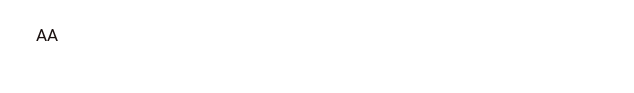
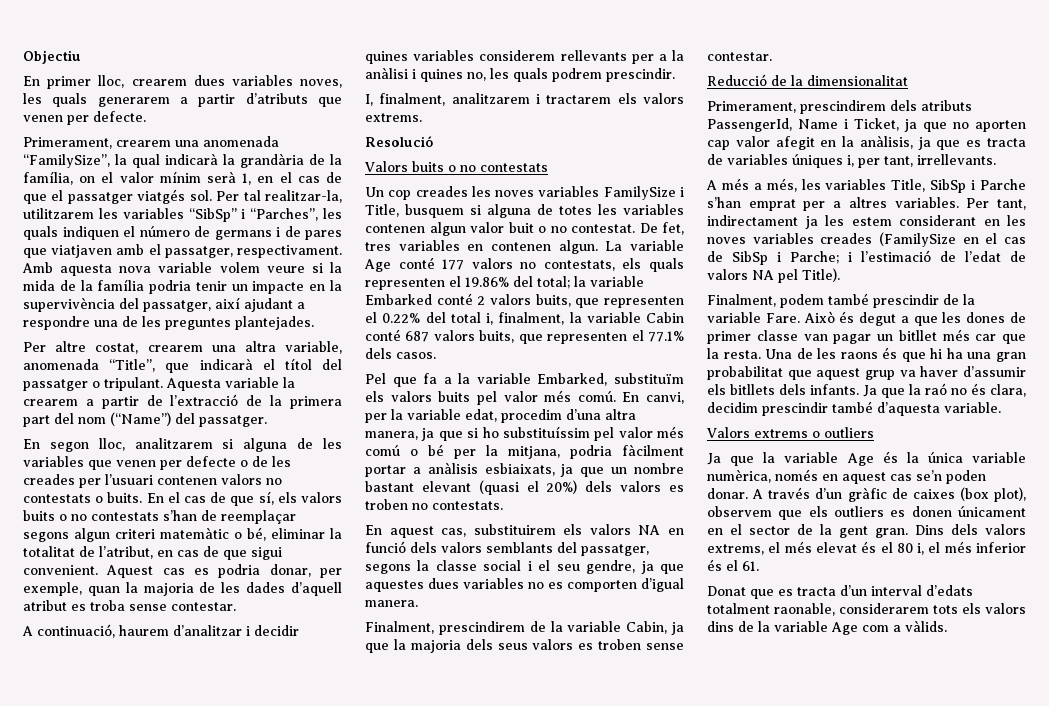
- AA
+ Objectiu
+ En primer lloc, crearem dues variables noves, les quals generarem a partir d’atributs que venen per defecte.
+ Primerament, crearem una anomenada “FamilySize”, la qual indicarà la grandària de la família, on el valor mínim serà 1, en el cas de que el passatger viatgés sol. Per tal realitzar-la, utilitzarem les variables “SibSp” i “Parches”, les quals indiquen el número de germans i de pares que viatjaven amb el passatger, respectivament. Amb aquesta nova variable volem veure si la mida de la família podria tenir un impacte en la supervivència del passatger, així ajudant a respondre una de les preguntes plantejades.
+ Per altre costat, crearem una altra variable, anomenada “Title”, que indicarà el títol del passatger o tripulant. Aquesta variable la crearem a partir de l’extracció de la primera part del nom (“Name”) del passatger.
+ En segon lloc, analitzarem si alguna de les variables que venen per defecte o de les creades per l’usuari contenen valors no contestats o buits. En el cas de que sí, els valors buits o no contestats s’han de reemplaçar segons algun criteri matemàtic o bé, eliminar la totalitat de l’atribut, en cas de que sigui convenient. Aquest cas es podria donar, per exemple, quan la majoria de les dades d’aquell atribut es troba sense contestar.
+ A continuació, haurem d’analitzar i decidir quines variables considerem rellevants per a la anàlisi i quines no, les quals podrem prescindir.
+ I, finalment, analitzarem i tractarem els valors extrems.
+ Resolució
+ Valors buits o no contestats
+ Un cop creades les noves variables FamilySize i Title, busquem si alguna de totes les variables contenen algun valor buit o no contestat. De fet, tres variables en contenen algun. La variable Age conté 177 valors no contestats, els quals representen el 19.86% del total; la variable Embarked conté 2 valors buits, que representen el 0.22% del total i, finalment, la variable Cabin conté 687 valors buits, que representen el 77.1% dels casos.
+ Pel que fa a la variable Embarked, substituïm els valors buits pel valor més comú. En canvi, per la variable edat, procedim d’una altra manera, ja que si ho substituíssim pel valor més comú o bé per la mitjana, podria fàcilment portar a anàlisis esbiaixats, ja que un nombre bastant elevant (quasi el 20%) dels valors es troben no contestats.
+ En aquest cas, substituirem els valors NA en funció dels valors semblants del passatger, segons la classe social i el seu gendre, ja que aquestes dues variables no es comporten d’igual manera.
+ Finalment, prescindirem de la variable Cabin, ja que la majoria dels seus valors es troben sense contestar.
+ Reducció de la dimensionalitat
+ Primerament, prescindirem dels atributs PassengerId, Name i Ticket, ja que no aporten cap valor afegit en la anàlisis, ja que es tracta de variables úniques i, per tant, irrellevants.
+ A més a més, les variables Title, SibSp i Parche s’han emprat per a altres variables. Per tant, indirectament ja les estem considerant en les noves variables creades (FamilySize en el cas de SibSp i Parche; i l’estimació de l’edat de valors NA pel Title).
+ Finalment, podem també prescindir de la variable Fare. Això és degut a que les dones de primer classe van pagar un bitllet més car que la resta. Una de les raons és que hi ha una gran probabilitat que aquest grup va haver d’assumir els bitllets dels infants. Ja que la raó no és clara, decidim prescindir també d’aquesta variable.
+ Valors extrems o outliers
+ Ja que la variable Age és la única variable numèrica, només en aquest cas se’n poden donar. A través d’un gràfic de caixes (box plot), observem que els outliers es donen únicament en el sector de la gent gran. Dins dels valors extrems, el més elevat és el 80 i, el més inferior és el 61.
+ Donat que es tracta d’un interval d’edats totalment raonable, considerarem tots els valors dins de la variable Age com a vàlids.

